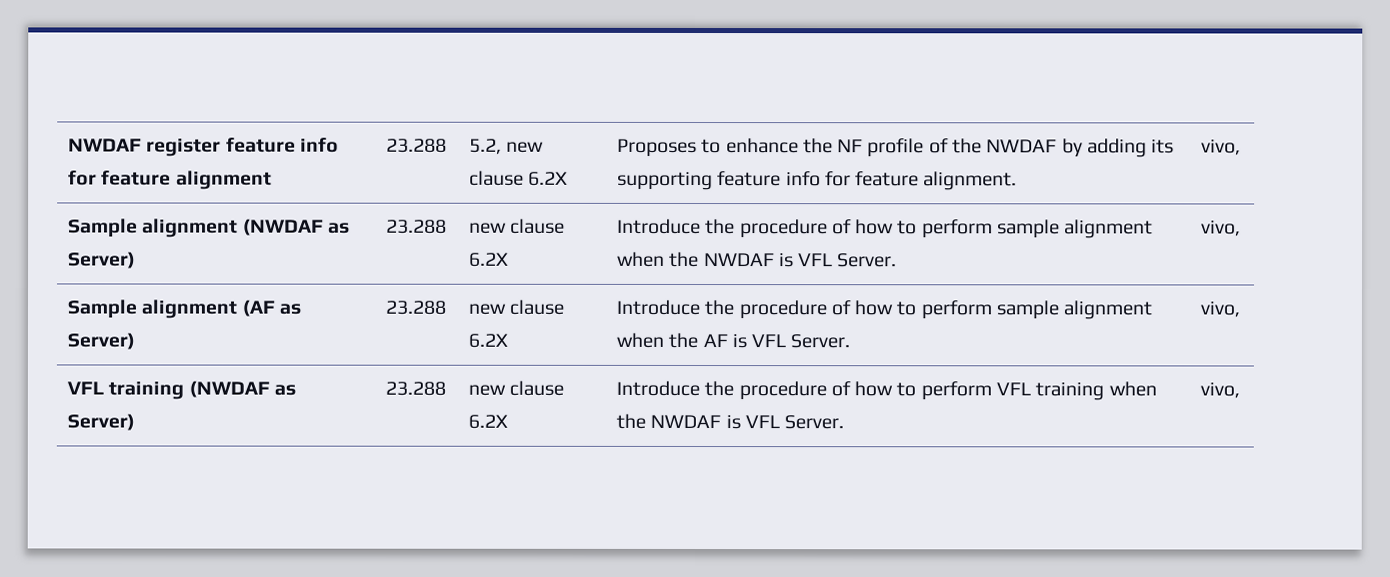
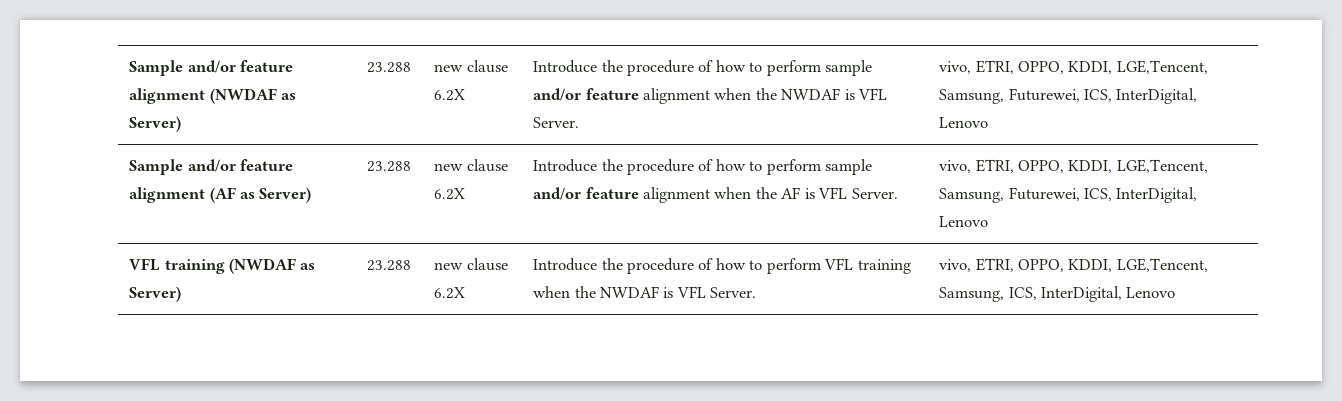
- NWDAF register feature info for feature alignment | 23.288 | 5.2, new clause 6.2X | Proposes to enhance the NF profile of the NWDAF by adding its supporting feature info for feature alignment. | vivo,
- Sample alignment (NWDAF as Server) | 23.288 | new clause 6.2X | Introduce the procedure of how to perform sample alignment when the NWDAF is VFL Server. | vivo,
- Sample alignment (AF as Server) | 23.288 | new clause 6.2X | Introduce the procedure of how to perform sample alignment when the AF is VFL Server. | vivo,
+ Sample and/or feature alignment (NWDAF as Server) | 23.288 | new clause 6.2X | Introduce the procedure of how to perform sample and/or feature alignment when the NWDAF is VFL Server. | vivo, ETRI, OPPO, KDDI, LGE,Tencent, Samsung, Futurewei, ICS, InterDigital, Lenovo
+ Sample and/or feature alignment (AF as Server) | 23.288 | new clause 6.2X | Introduce the procedure of how to perform sample and/or feature alignment when the AF is VFL Server. | vivo, ETRI, OPPO, KDDI, LGE,Tencent, Samsung, Futurewei, ICS, InterDigital, Lenovo
- VFL training (NWDAF as Server) | 23.288 | new clause 6.2X | Introduce the procedure of how to perform VFL training when the NWDAF is VFL Server. | vivo,
+ VFL training (NWDAF as Server) | 23.288 | new clause 6.2X | Introduce the procedure of how to perform VFL training when the NWDAF is VFL Server. | vivo, ETRI, OPPO, KDDI, LGE,Tencent, Samsung, ICS, InterDigital, Lenovo

